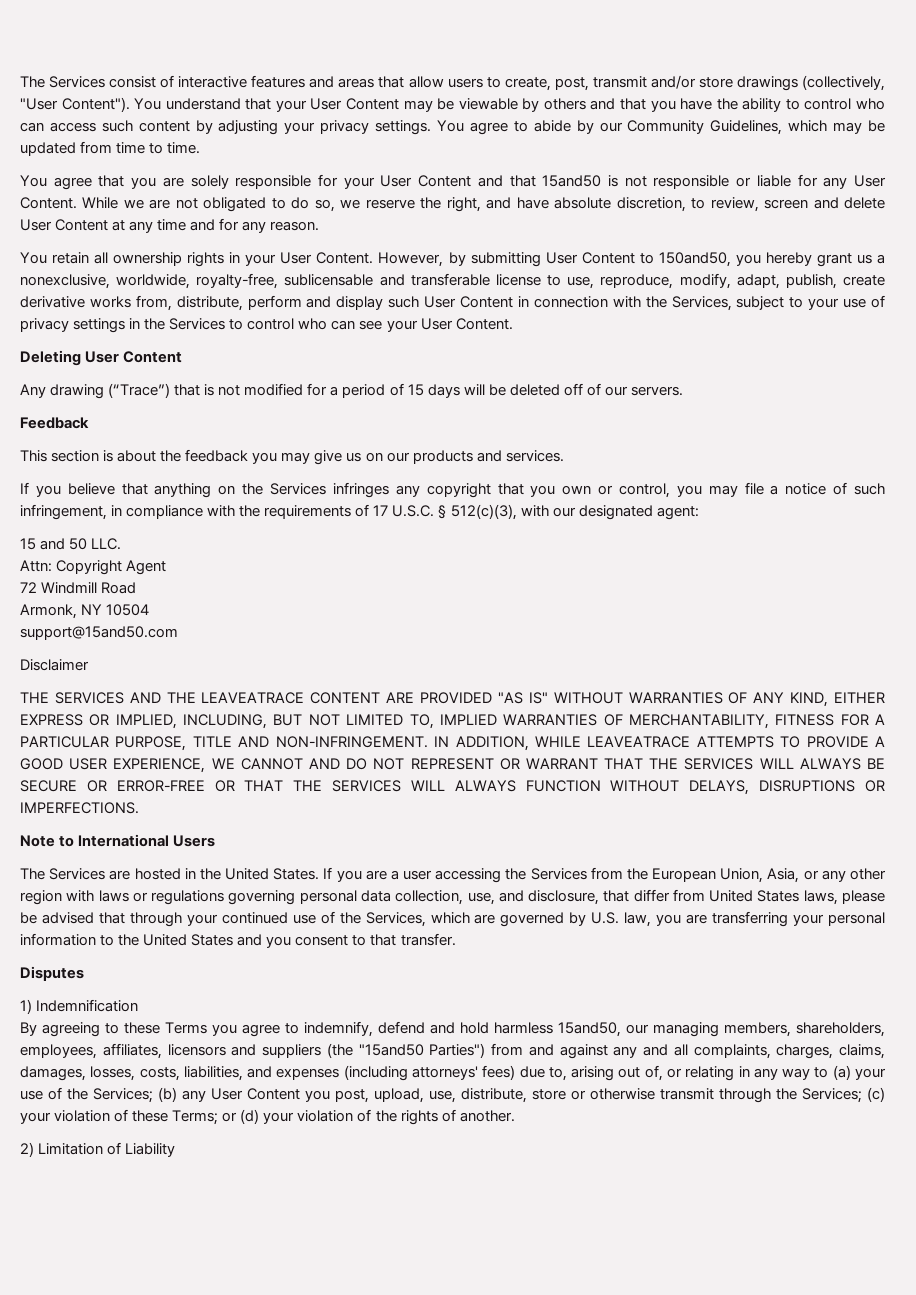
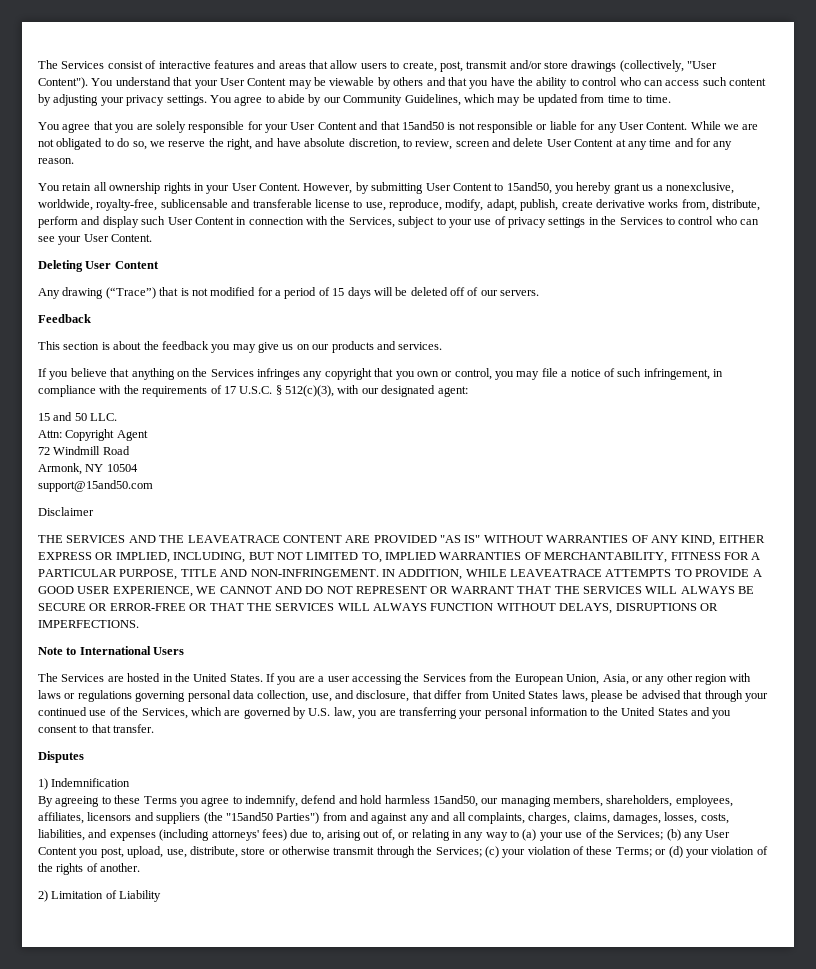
- However, by submitting User Content to 150and50, you hereby grant us a nonexclusive, worldwide, royalty-free, sublicensable and transferable license to use, reproduce, modify, adapt, publish, create derivative works from, distribute, perform and display such User Content in connection with the Services, subject to your use of privacy settings in the Services to control who can see your User Content.
+ However, by submitting User Content to 15and50, you hereby grant us a nonexclusive, worldwide, royalty-free, sublicensable and transferable license to use, reproduce, modify, adapt, publish, create derivative works from, distribute, perform and display such User Content in connection with the Services, subject to your use of privacy settings in the Services to control who can see your User Content.

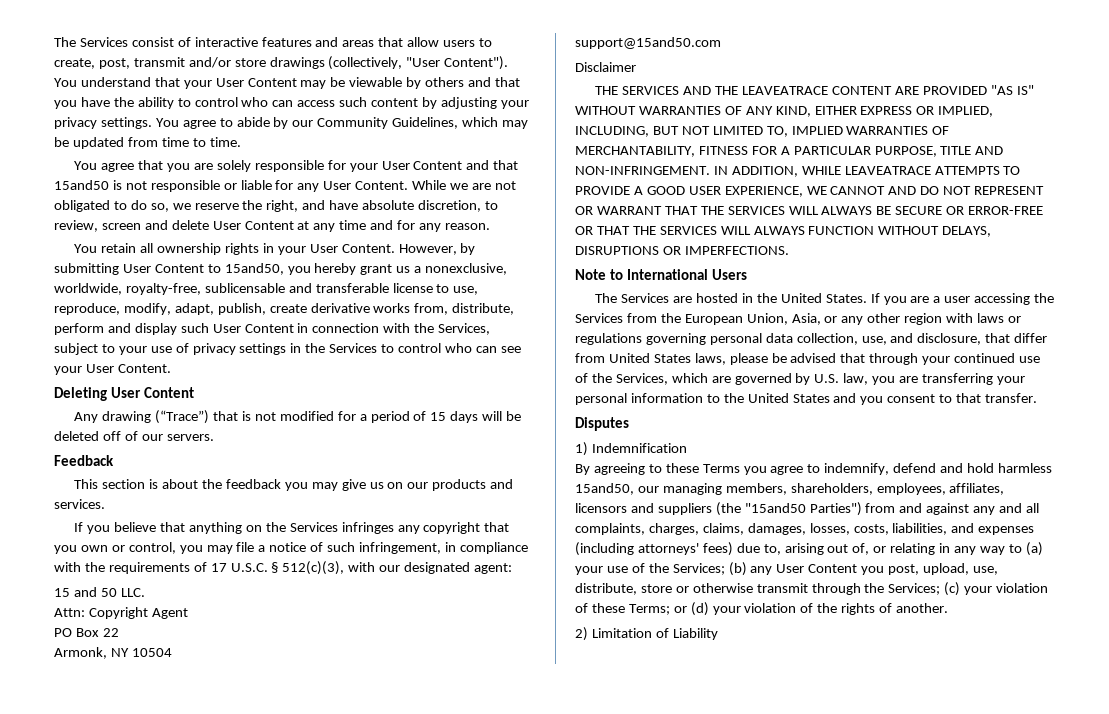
- 72 Windmill Road
+ PO Box 22

